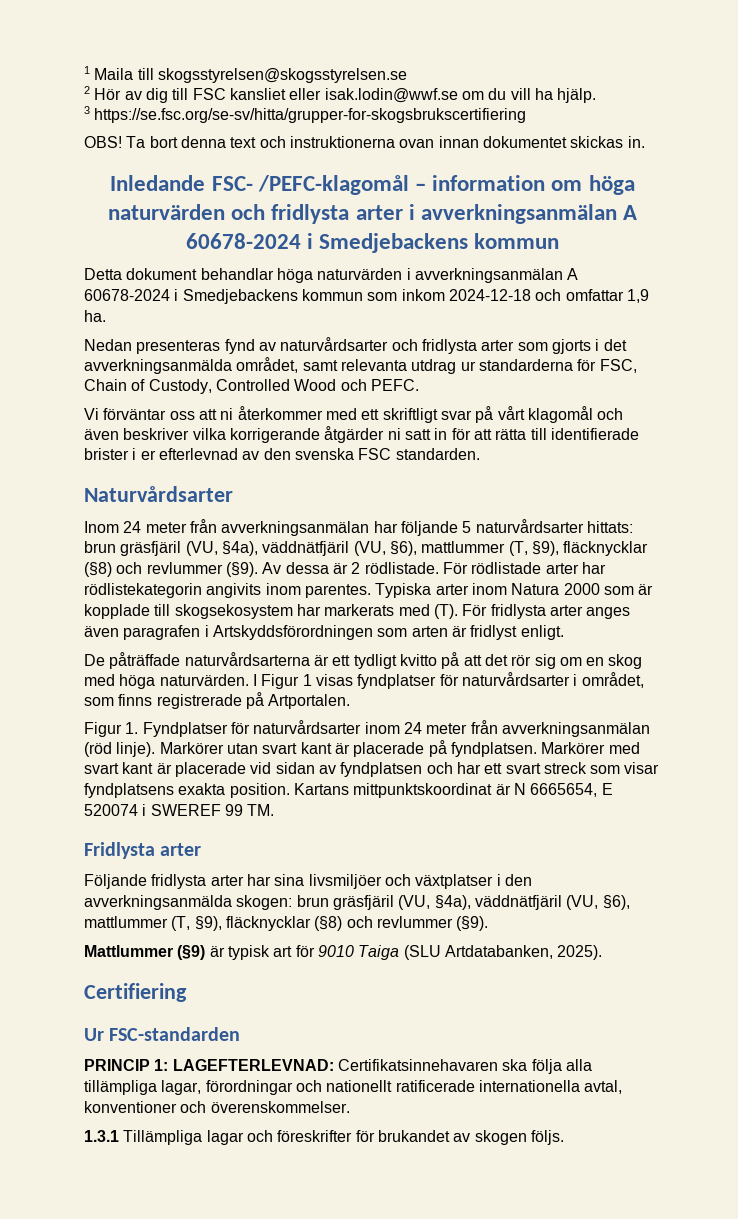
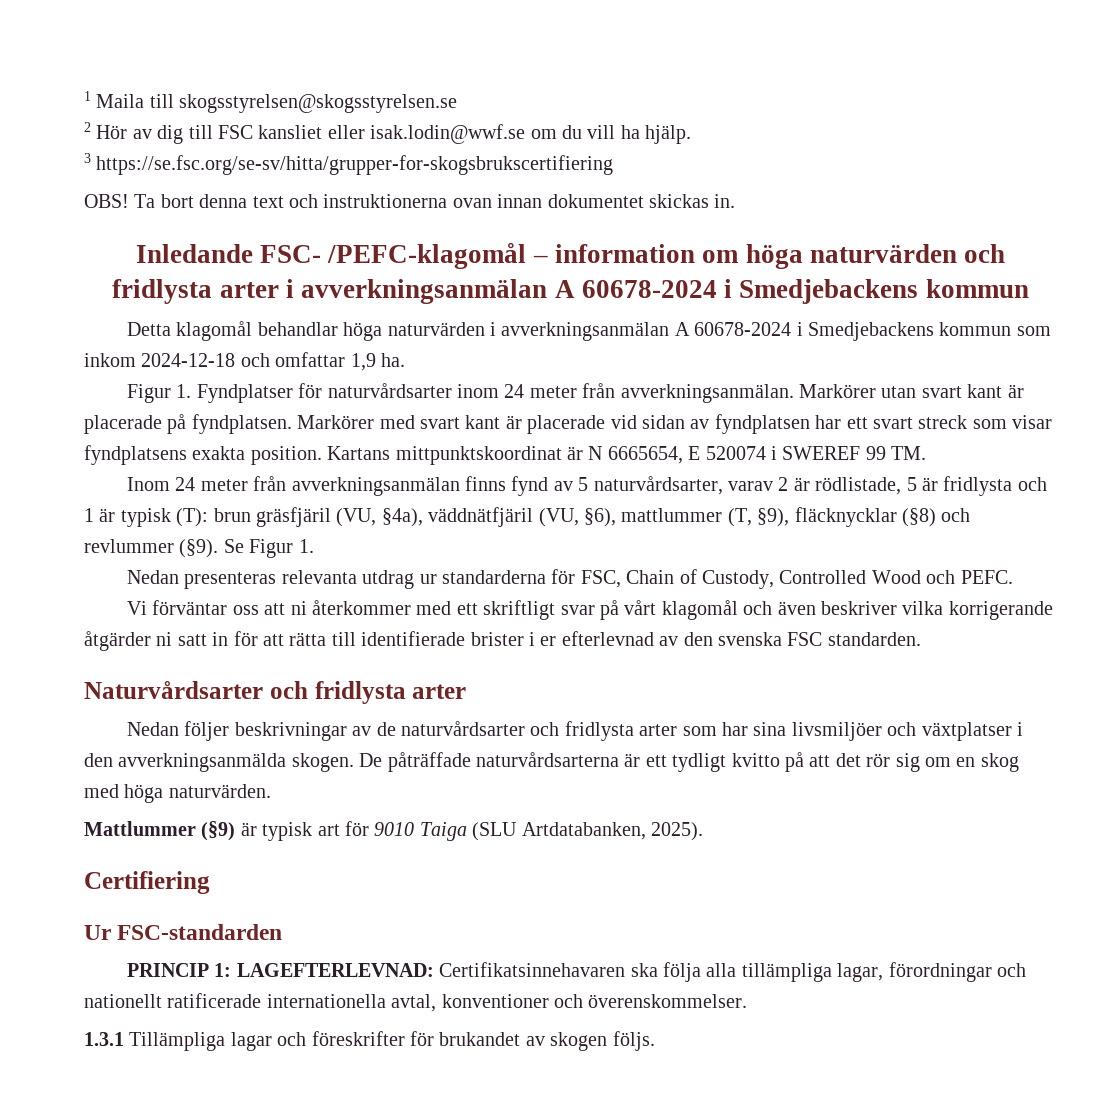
- Detta dokument behandlar höga naturvärden i avverkningsanmälan A 60678-2024 i Smedjebackens kommun som inkom 2024-12-18 och omfattar 1,9 ha.
+ Detta klagomål behandlar höga naturvärden i avverkningsanmälan A 60678-2024 i Smedjebackens kommun som inkom 2024-12-18 och omfattar 1,9 ha.
- Nedan presenteras fynd av naturvårdsarter och fridlysta arter som gjorts i det avverkningsanmälda området, samt relevanta utdrag ur standarderna för FSC, Chain of Custody, Controlled Wood och PEFC.
+ Figur 1. Fyndplatser för naturvårdsarter inom 24 meter från avverkningsanmälan. Markörer utan svart kant är placerade på fyndplatsen. Markörer med svart kant är placerade vid sidan av fyndplatsen har ett svart streck som visar fyndplatsens exakta position. Kartans mittpunktskoordinat är N 6665654, E 520074 i SWEREF 99 TM.
+ Inom 24 meter från avverkningsanmälan finns fynd av 5 naturvårdsarter, varav 2 är rödlistade, 5 är fridlysta och 1 är typisk (T): brun gräsfjäril (VU, §4a), väddnätfjäril (VU, §6), mattlummer (T, §9), fläcknycklar (§8) och revlummer (§9). Se Figur 1.
+ Nedan presenteras relevanta utdrag ur standarderna för FSC, Chain of Custody, Controlled Wood och PEFC.
- Naturvårdsarter
- Inom 24 meter från avverkningsanmälan har följande 5 naturvårdsarter hittats: brun gräsfjäril (VU, §4a), väddnätfjäril (VU, §6), mattlummer (T, §9), fläcknycklar (§8) och revlummer (§9). Av dessa är 2 rödlistade. För rödlistade arter har rödlistekategorin angivits inom parentes. Typiska arter inom Natura 2000 som är kopplade till skogsekosystem har markerats med (T). För fridlysta arter anges även paragrafen i Artskyddsförordningen som arten är fridlyst enligt.
- De påträffade naturvårdsarterna är ett tydligt kvitto på att det rör sig om en skog med höga naturvärden. I Figur 1 visas fyndplatser för naturvårdsarter i området, som finns registrerade på Artportalen.
- Figur 1. Fyndplatser för naturvårdsarter inom 24 meter från avverkningsanmälan (röd linje). Markörer utan svart kant är placerade på fyndplatsen. Markörer med svart kant är placerade vid sidan av fyndplatsen och har ett svart streck som visar fyndplatsens exakta position. Kartans mittpunktskoordinat är N 6665654, E 520074 i SWEREF 99 TM.
- Fridlysta arter
- Följande fridlysta arter har sina livsmiljöer och växtplatser i den avverkningsanmälda skogen: brun gräsfjäril (VU, §4a), väddnätfjäril (VU, §6), mattlummer (T, §9), fläcknycklar (§8) och revlummer (§9).
+ Naturvårdsarter och fridlysta arter
+ Nedan följer beskrivningar av de naturvårdsarter och fridlysta arter som har sina livsmiljöer och växtplatser i den avverkningsanmälda skogen. De påträffade naturvårdsarterna är ett tydligt kvitto på att det rör sig om en skog med höga naturvärden.

